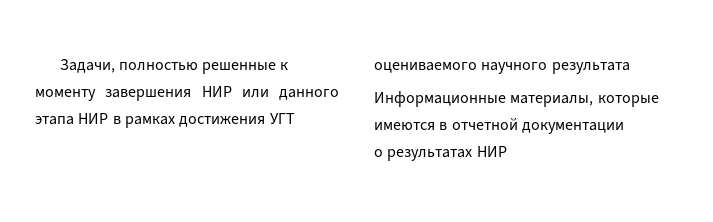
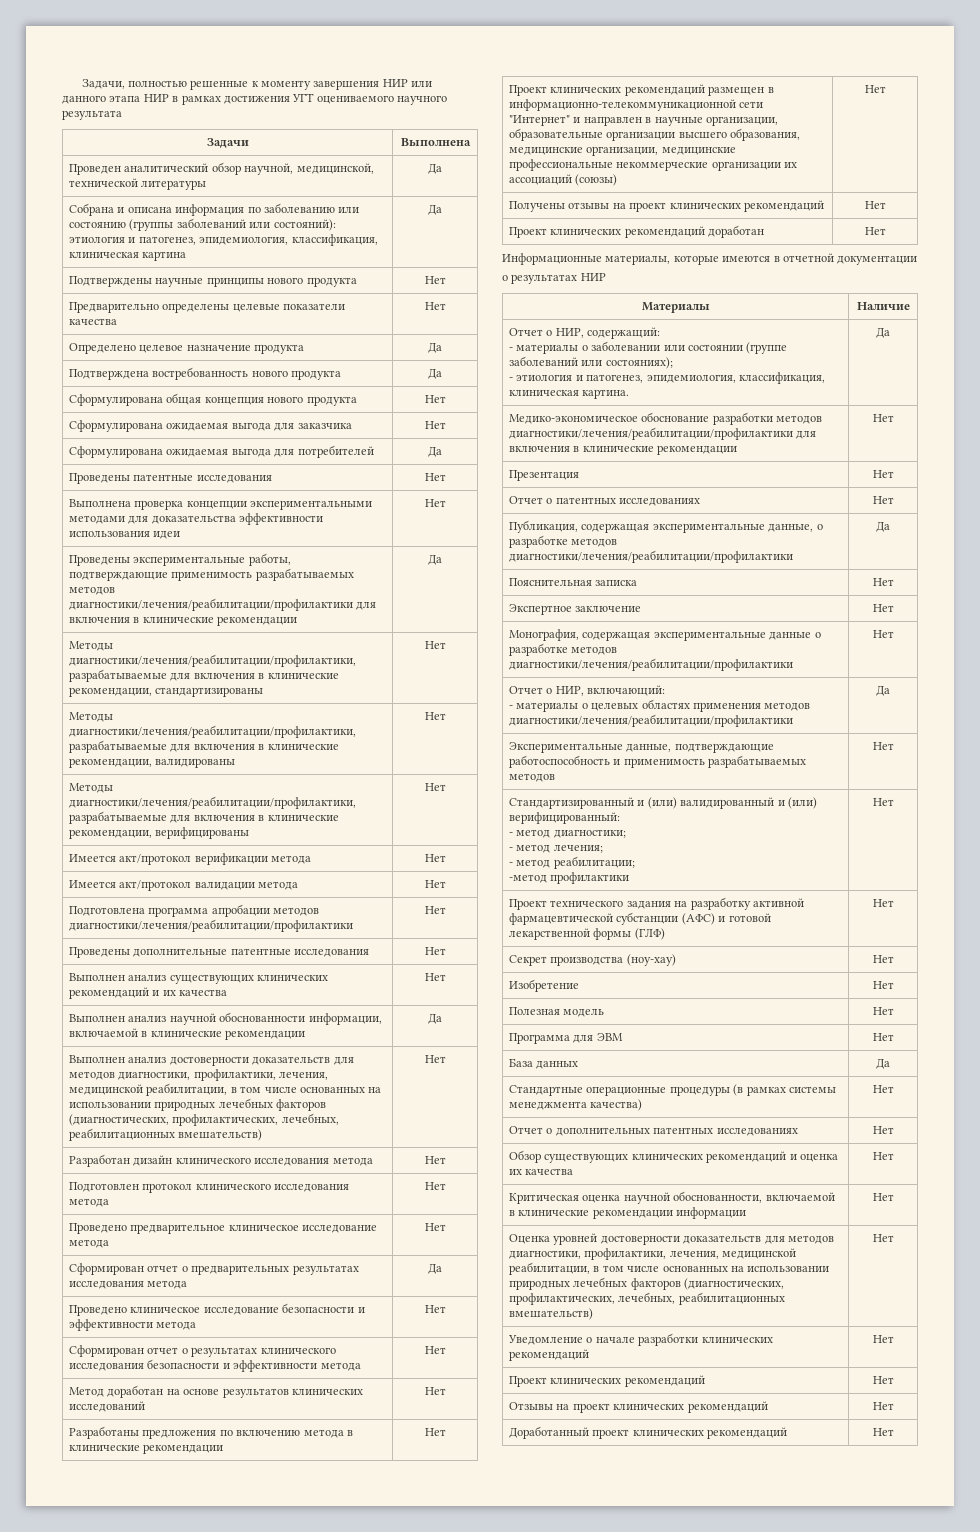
+ Задачи | Выполнена
+ Проведен аналитический обзор научной, медицинской, технической литературы | Да
+ Собрана и описана информация по заболеванию или состоянию (группы заболеваний или состояний): этиология и патогенез, эпидемиология, классификация, клиническая картина | Да
+ Подтверждены научные принципы нового продукта | Нет
+ Предварительно определены целевые показатели качества | Нет
+ Определено целевое назначение продукта | Да
+ Подтверждена востребованность нового продукта | Да
+ Сформулирована общая концепция нового продукта | Нет
+ Сформулирована ожидаемая выгода для заказчика | Нет
+ Сформулирована ожидаемая выгода для потребителей | Да
+ Проведены патентные исследования | Нет
+ Выполнена проверка концепции экспериментальными методами для доказательства эффективности использования идеи | Нет
+ Проведены экспериментальные работы, подтверждающие применимость разрабатываемых методов диагностики/лечения/реабилитации/профилактики для включения в клинические рекомендации | Да
+ Методы диагностики/лечения/реабилитации/профилактики, разрабатываемые для включения в клинические рекомендации, стандартизированы | Нет
+ Методы диагностики/лечения/реабилитации/профилактики, разрабатываемые для включения в клинические рекомендации, валидированы | Нет
+ Методы диагностики/лечения/реабилитации/профилактики, разрабатываемые для включения в клинические рекомендации, верифицированы | Нет
+ Имеется акт/протокол верификации метода | Нет
+ Имеется акт/протокол валидации метода | Нет
+ Подготовлена программа апробации методов диагностики/лечения/реабилитации/профилактики | Нет
+ Проведены дополнительные патентные исследования | Нет
+ Выполнен анализ существующих клинических рекомендаций и их качества | Нет
+ Выполнен анализ научной обоснованности информации, включаемой в клинические рекомендации | Да
+ Выполнен анализ достоверности доказательств для методов диагностики, профилактики, лечения, медицинской реабилитации, в том числе основанных на использовании природных лечебных факторов (диагностических, профилактических, лечебных, реабилитационных вмешательств) | Нет
+ Разработан дизайн клинического исследования метода | Нет
+ Подготовлен протокол клинического исследования метода | Нет
+ Проведено предварительное клиническое исследование метода | Нет
+ Сформирован отчет о предварительных результатах исследования метода | Да
+ Проведено клиническое исследование безопасности и эффективности метода | Нет
+ Сформирован отчет о результатах клинического исследования безопасности и эффективности метода | Нет
+ Метод доработан на основе результатов клинических исследований | Нет
+ Разработаны предложения по включению метода в клинические рекомендации | Нет
+ Проект клинических рекомендаций размещен в информационно-телекоммуникационной сети "Интернет" и направлен в научные организации, образовательные организации высшего образования, медицинские организации, медицинские профессиональные некоммерческие организации их ассоциаций (союзы) | Нет
+ Получены отзывы на проект клинических рекомендаций | Нет
+ Проект клинических рекомендаций доработан | Нет
+ Материалы | Наличие
+ Отчет о НИР, содержащий:
+ - материалы о заболевании или состоянии (группе заболеваний или состояниях);
+ - этиология и патогенез, эпидемиология, классификация, клиническая картина. | Да
+ Медико-экономическое обоснование разработки методов диагностики/лечения/реабилитации/профилактики для включения в клинические рекомендации | Нет
+ Презентация | Нет
+ Отчет о патентных исследованиях | Нет
+ Публикация, содержащая экспериментальные данные, о разработке методов диагностики/лечения/реабилитации/профилактики | Да
+ Пояснительная записка | Нет
+ Экспертное заключение | Нет
+ Монография, содержащая экспериментальные данные о разработке методов диагностики/лечения/реабилитации/профилактики | Нет
+ Отчет о НИР, включающий:
+ - материалы о целевых областях применения методов диагностики/лечения/реабилитации/профилактики | Да
+ Экспериментальные данные, подтверждающие работоспособность и применимость разрабатываемых методов | Нет
+ Стандартизированный и (или) валидированный и (или) верифицированный:
+ - метод диагностики;
+ - метод лечения;
+ - метод реабилитации;
+ -метод профилактики | Нет
+ Проект технического задания на разработку активной фармацевтической субстанции (АФС) и готовой лекарственной формы (ГЛФ) | Нет
+ Секрет производства (ноу-хау) | Нет
+ Изобретение | Нет
+ Полезная модель | Нет
+ Программа для ЭВМ | Нет
+ База данных | Да
+ Стандартные операционные процедуры (в рамках системы менеджмента качества) | Нет
+ Отчет о дополнительных патентных исследованиях | Нет
+ Обзор существующих клинических рекомендаций и оценка их качества | Нет
+ Критическая оценка научной обоснованности, включаемой в клинические рекомендации информации | Нет
+ Оценка уровней достоверности доказательств для методов диагностики, профилактики, лечения, медицинской реабилитации, в том числе основанных на использовании природных лечебных факторов (диагностических, профилактических, лечебных, реабилитационных вмешательств) | Нет
+ Уведомление о начале разработки клинических рекомендаций | Нет
+ Проект клинических рекомендаций | Нет
+ Отзывы на проект клинических рекомендаций | Нет
+ Доработанный проект клинических рекомендаций | Нет

